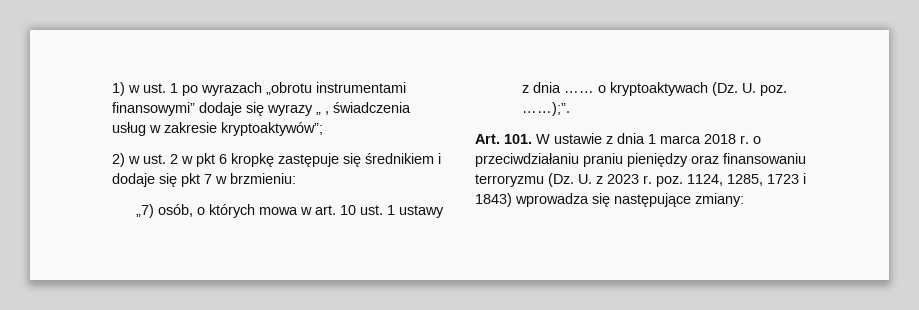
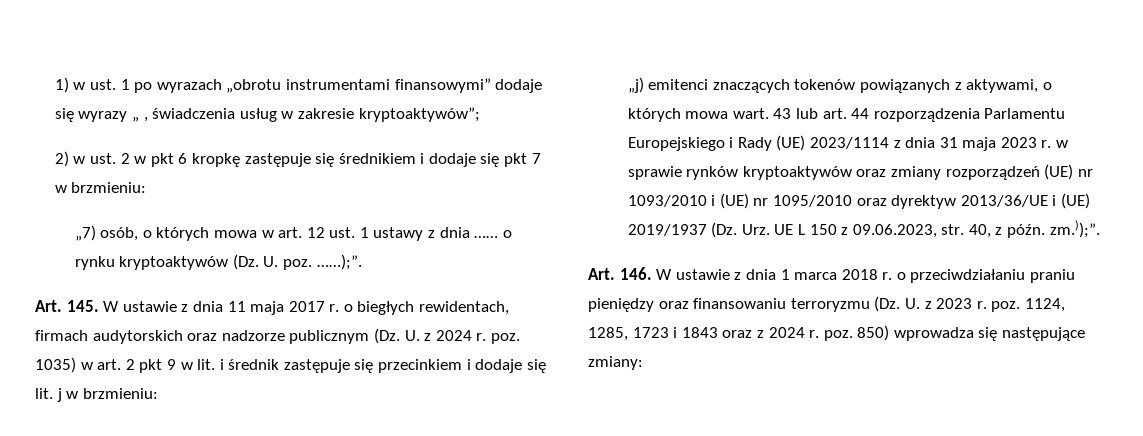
- „7) osób, o których mowa w art. 10 ust. 1 ustawy z dnia …… o kryptoaktywach (Dz. U. poz. ……);”.
+ „7) osób, o których mowa w art. 12 ust. 1 ustawy z dnia …… o rynku kryptoaktywów (Dz. U. poz. ……);”.
- Art. 101. W ustawie z dnia 1 marca 2018 r. o przeciwdziałaniu praniu pieniędzy oraz finansowaniu terroryzmu (Dz. U. z 2023 r. poz. 1124, 1285, 1723 i 1843) wprowadza się następujące zmiany:
+ Art. 145. W ustawie z dnia 11 maja 2017 r. o biegłych rewidentach, firmach audytorskich oraz nadzorze publicznym (Dz. U. z 2024 r. poz. 1035) w art. 2 pkt 9 w lit. i średnik zastępuje się przecinkiem i dodaje się lit. j w brzmieniu:
+ „j) emitenci znaczących tokenów powiązanych z aktywami, o których mowa wart. 43 lub art. 44 rozporządzenia Parlamentu Europejskiego i Rady (UE) 2023/1114 z dnia 31 maja 2023 r. w sprawie rynków kryptoaktywów oraz zmiany rozporządzeń (UE) nr 1093/2010 i (UE) nr 1095/2010 oraz dyrektyw 2013/36/UE i (UE) 2019/1937 (Dz. Urz. UE L 150 z 09.06.2023, str. 40, z późn. zm.));”.
+ Art. 146. W ustawie z dnia 1 marca 2018 r. o przeciwdziałaniu praniu pieniędzy oraz finansowaniu terroryzmu (Dz. U. z 2023 r. poz. 1124, 1285, 1723 i 1843 oraz z 2024 r. poz. 850) wprowadza się następujące zmiany:

